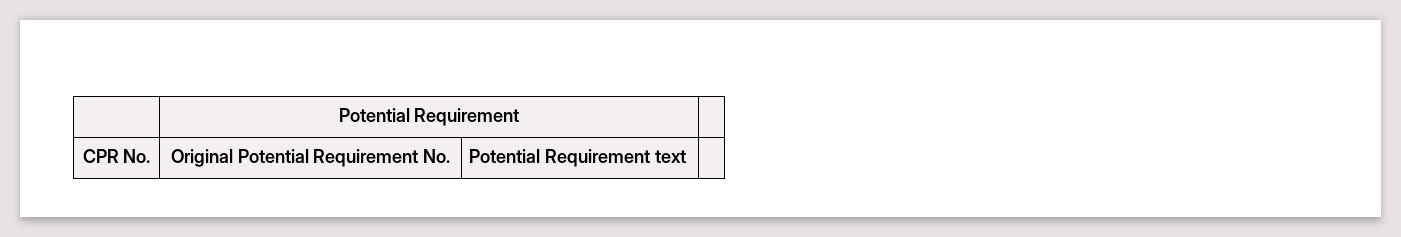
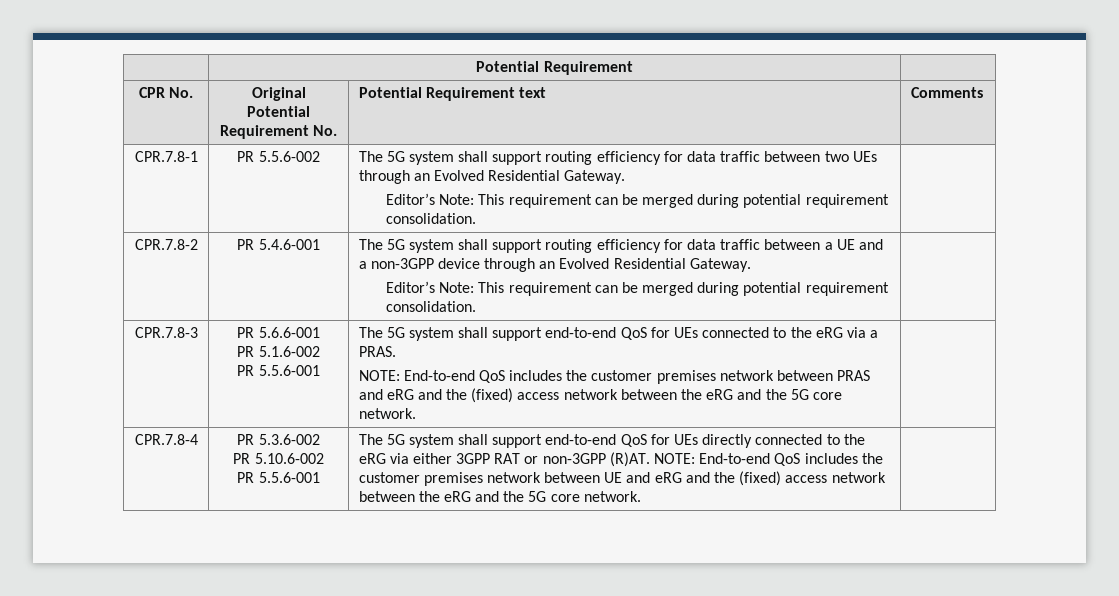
- CPR No. | Original Potential Requirement No. | Potential Requirement text |
+ CPR No. | Original Potential Requirement No. | Potential Requirement text | Comments
+ CPR.7.8-1 | PR 5.5.6-002 | The 5G system shall support routing efficiency for data traffic between two UEs through an Evolved Residential Gateway.
+ Editor’s Note: This requirement can be merged during potential requirement consolidation. |
+ CPR.7.8-2 | PR 5.4.6-001 | The 5G system shall support routing efficiency for data traffic between a UE and a non-3GPP device through an Evolved Residential Gateway.
+ Editor’s Note: This requirement can be merged during potential requirement consolidation. |
+ CPR.7.8-3 | PR 5.6.6-001
+ PR 5.1.6-002
+ PR 5.5.6-001 | The 5G system shall support end-to-end QoS for UEs connected to the eRG via a PRAS.
+ NOTE: End-to-end QoS includes the customer premises network between PRAS and eRG and the (fixed) access network between the eRG and the 5G core network. |
+ CPR.7.8-4 | PR 5.3.6-002
+ PR 5.10.6-002
+ PR 5.5.6-001 | The 5G system shall support end-to-end QoS for UEs directly connected to the eRG via either 3GPP RAT or non-3GPP (R)AT. NOTE: End-to-end QoS includes the customer premises network between UE and eRG and the (fixed) access network between the eRG and the 5G core network.

